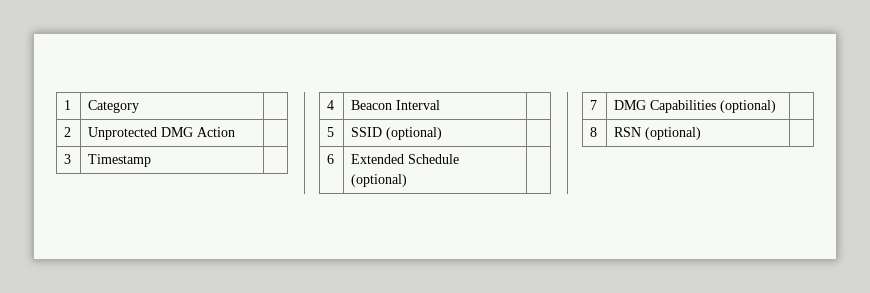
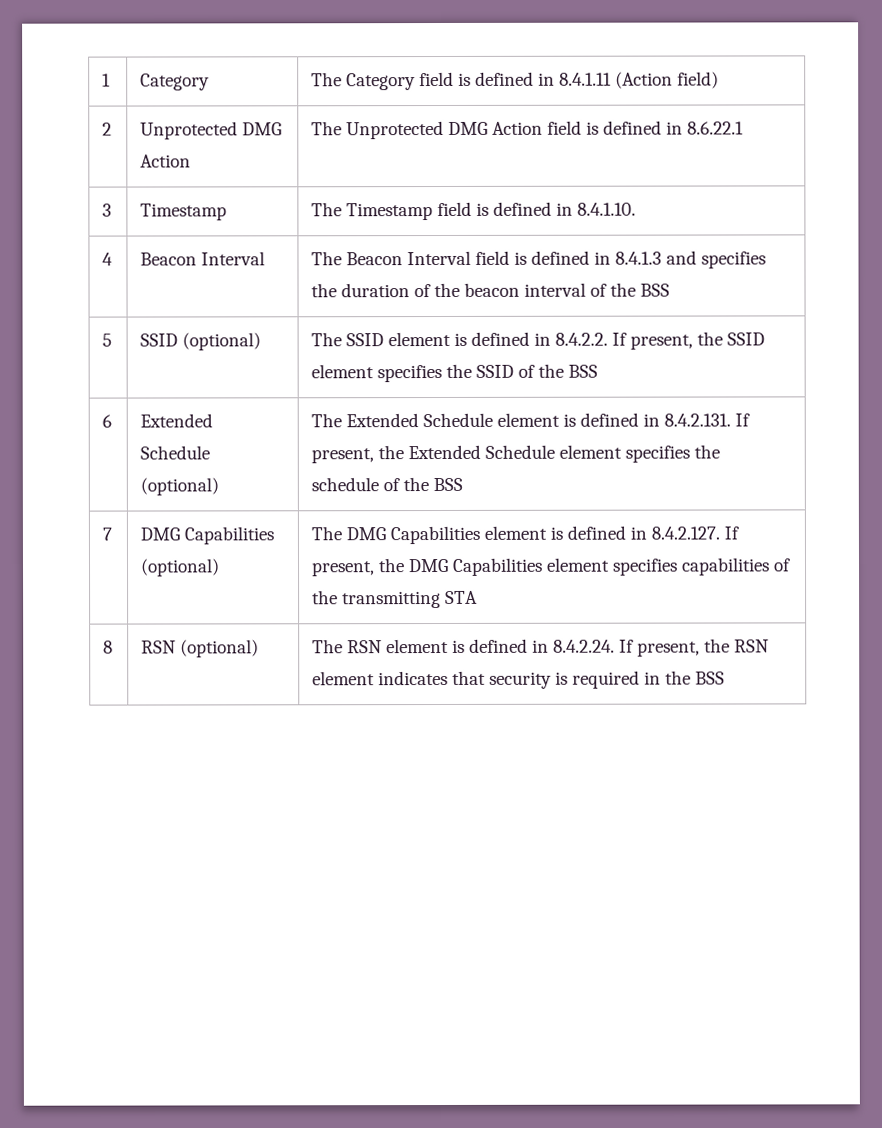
- 1 | Category |
- 2 | Unprotected DMG Action |
- 3 | Timestamp |
- 4 | Beacon Interval |
- 5 | SSID (optional) |
- 6 | Extended Schedule (optional) |
- 7 | DMG Capabilities (optional) |
- 8 | RSN (optional) |
+ 1 | Category | The Category field is defined in 8.4.1.11 (Action field)
+ 2 | Unprotected DMG Action | The Unprotected DMG Action field is defined in 8.6.22.1
+ 3 | Timestamp | The Timestamp field is defined in 8.4.1.10.
+ 4 | Beacon Interval | The Beacon Interval field is defined in 8.4.1.3 and specifies the duration of the beacon interval of the BSS
+ 5 | SSID (optional) | The SSID element is defined in 8.4.2.2. If present, the SSID element specifies the SSID of the BSS
+ 6 | Extended Schedule (optional) | The Extended Schedule element is defined in 8.4.2.131. If present, the Extended Schedule element specifies the schedule of the BSS
+ 7 | DMG Capabilities (optional) | The DMG Capabilities element is defined in 8.4.2.127. If present, the DMG Capabilities element specifies capabilities of the transmitting STA
+ 8 | RSN (optional) | The RSN element is defined in 8.4.2.24. If present, the RSN element indicates that security is required in the BSS

